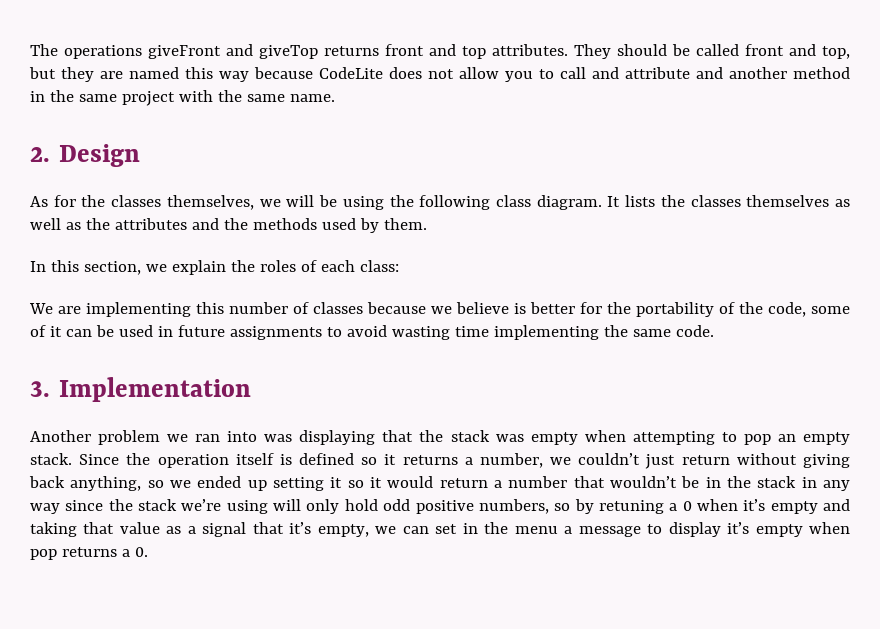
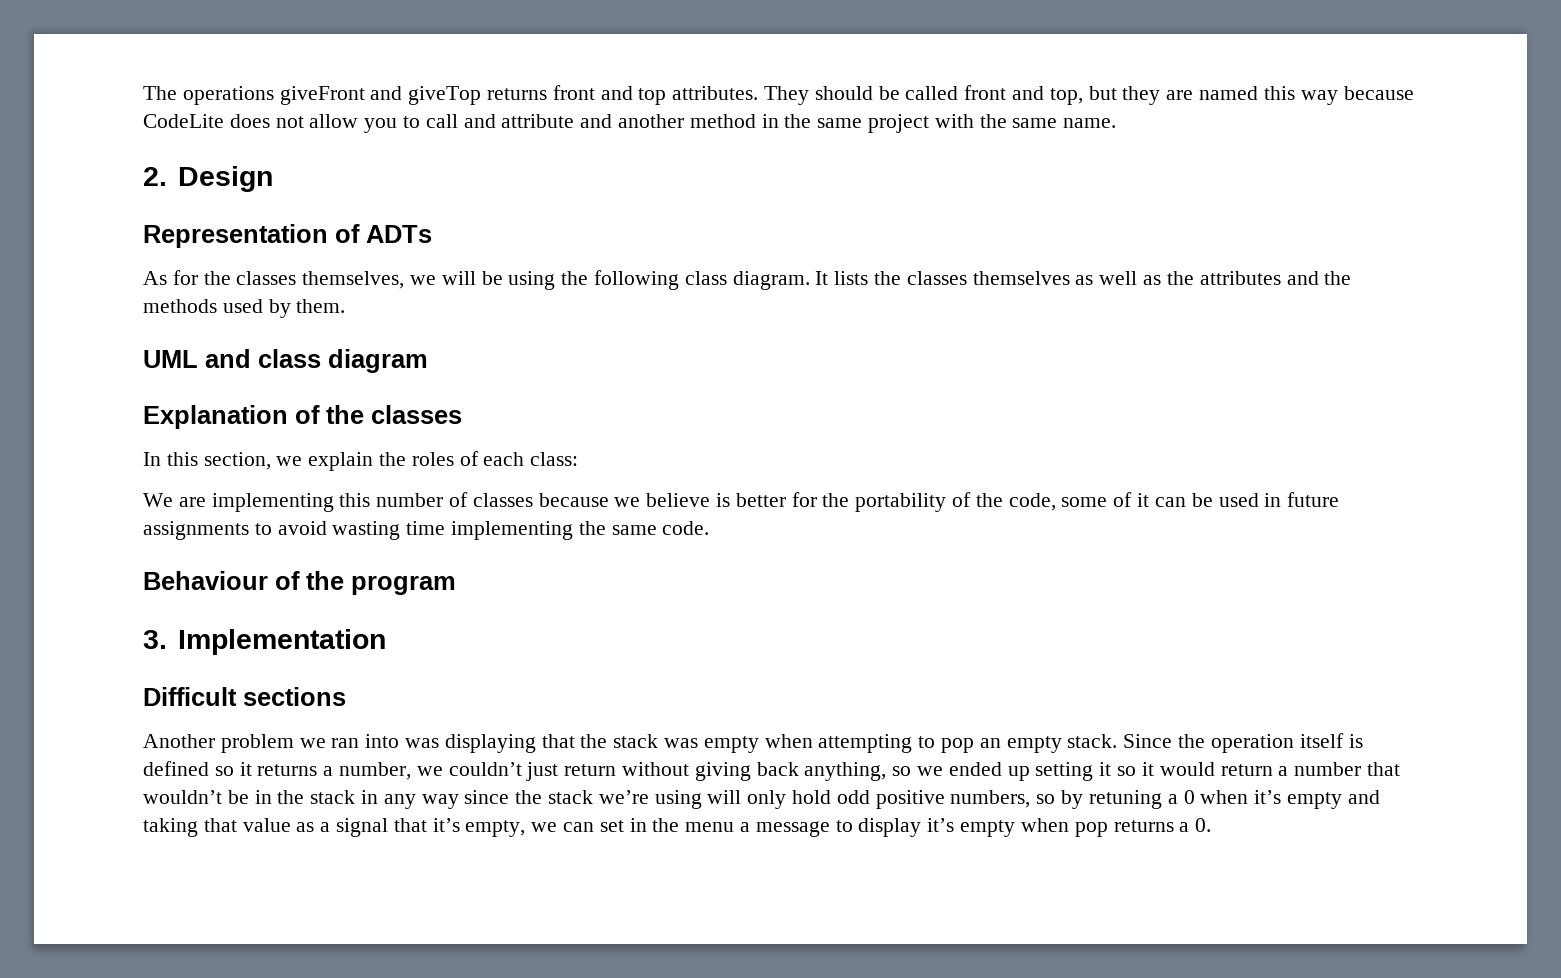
+ Representation of ADTs
+ UML and class diagram
+ Explanation of the classes
+ Behaviour of the program
+ Difficult sections

